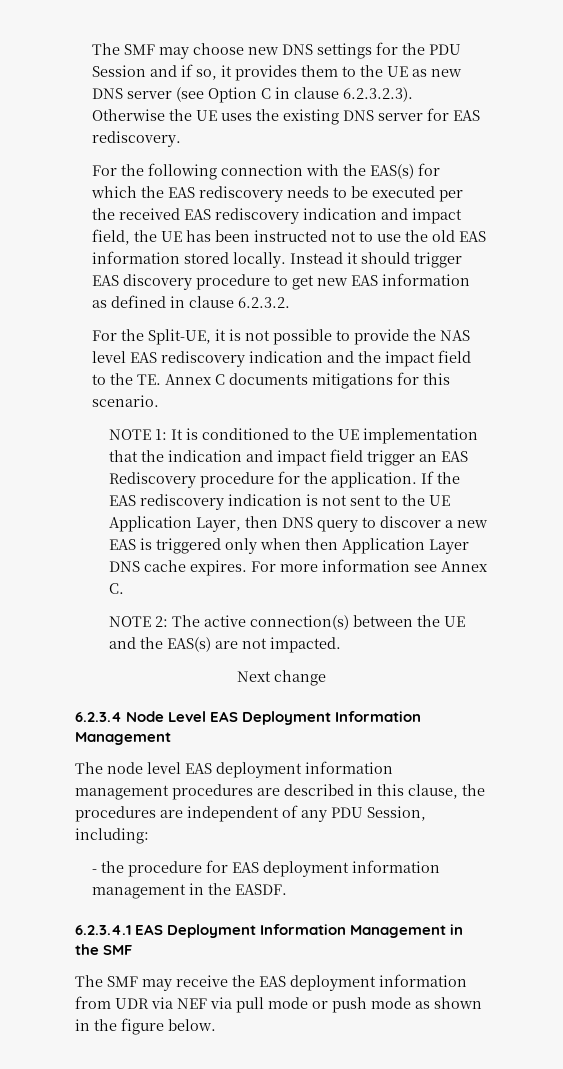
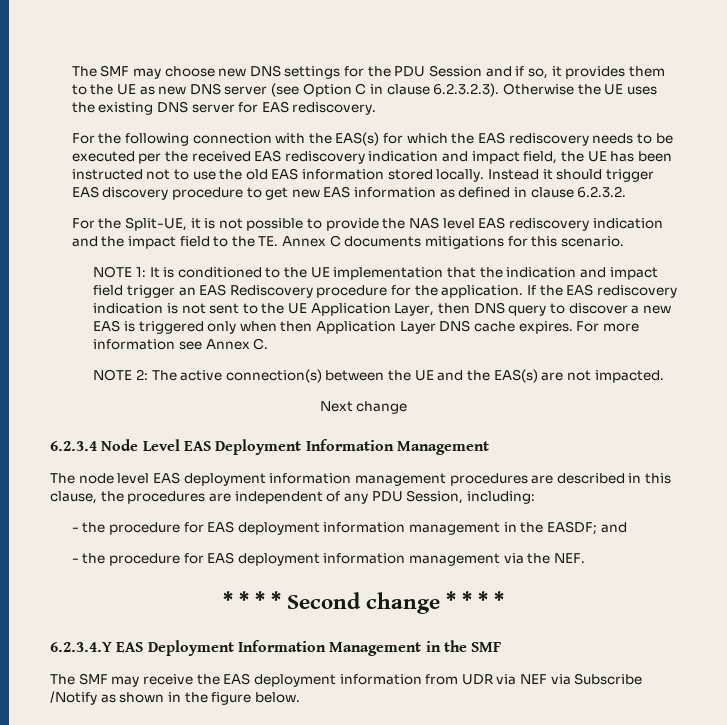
- - the procedure for EAS deployment information management in the EASDF.
- 6.2.3.4.1 EAS Deployment Information Management in the SMF
+ - the procedure for EAS deployment information management in the EASDF; and
+ - the procedure for EAS deployment information management via the NEF.
+ * * * * Second change * * * *
+ 6.2.3.4.Y EAS Deployment Information Management in the SMF
- The SMF may receive the EAS deployment information from UDR via NEF via pull mode or push mode as shown in the figure below.
+ The SMF may receive the EAS deployment information from UDR via NEF via Subscribe /Notify as shown in the figure below.

